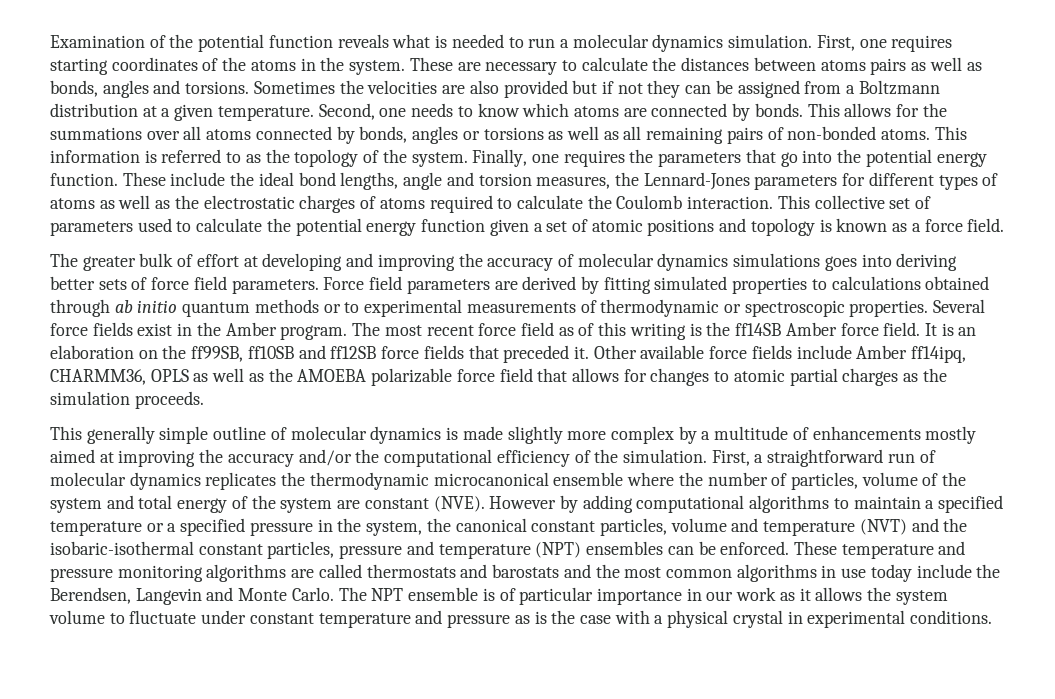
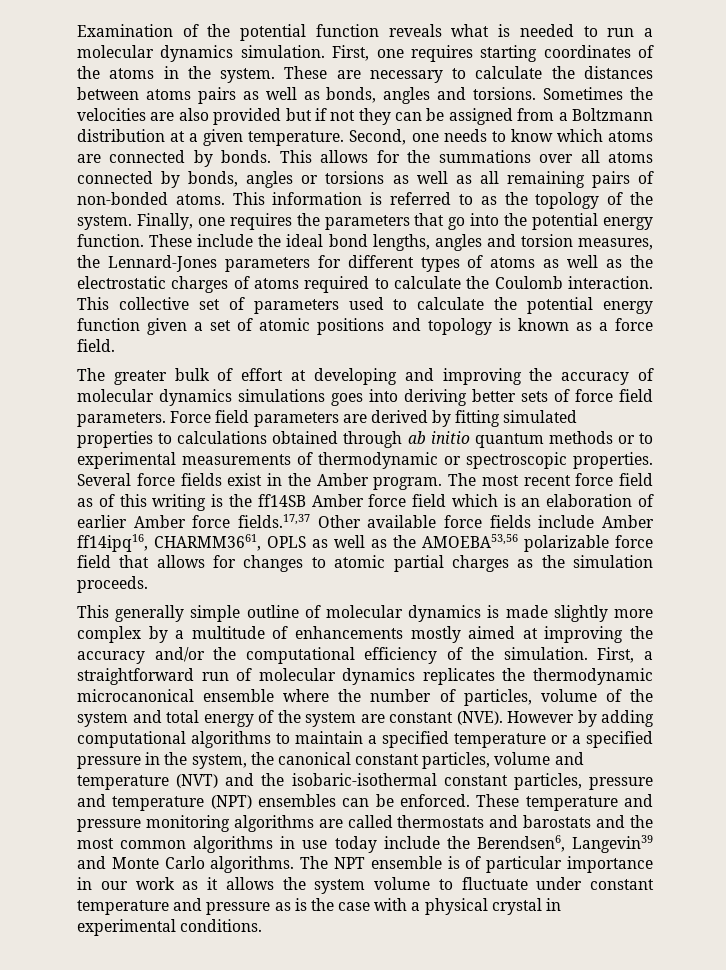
- These include the ideal bond lengths, angle and torsion measures, the Lennard-Jones parameters for different types of atoms as well as the electrostatic charges of atoms required to calculate the Coulomb interaction.
+ These include the ideal bond lengths, angles and torsion measures, the Lennard-Jones parameters for different types of atoms as well as the electrostatic charges of atoms required to calculate the Coulomb interaction.
- The most recent force field as of this writing is the ff14SB Amber force field. It is an elaboration on the ff99SB, ff10SB and ff12SB force fields that preceded it. Other available force fields include Amber ff14ipq, CHARMM36, OPLS as well as the AMOEBA polarizable force field that allows for changes to atomic partial charges as the simulation proceeds.
+ The most recent force field as of this writing is the ff14SB Amber force field which is an elaboration of earlier Amber force fields.17,37 Other available force fields include Amber ff14ipq16, CHARMM3661, OPLS as well as the AMOEBA53,56 polarizable force field that allows for changes to atomic partial charges as the simulation proceeds.
- These temperature and pressure monitoring algorithms are called thermostats and barostats and the most common algorithms in use today include the Berendsen, Langevin and Monte Carlo.
+ These temperature and pressure monitoring algorithms are called thermostats and barostats and the most common algorithms in use today include the Berendsen6, Langevin39 and Monte Carlo algorithms.

